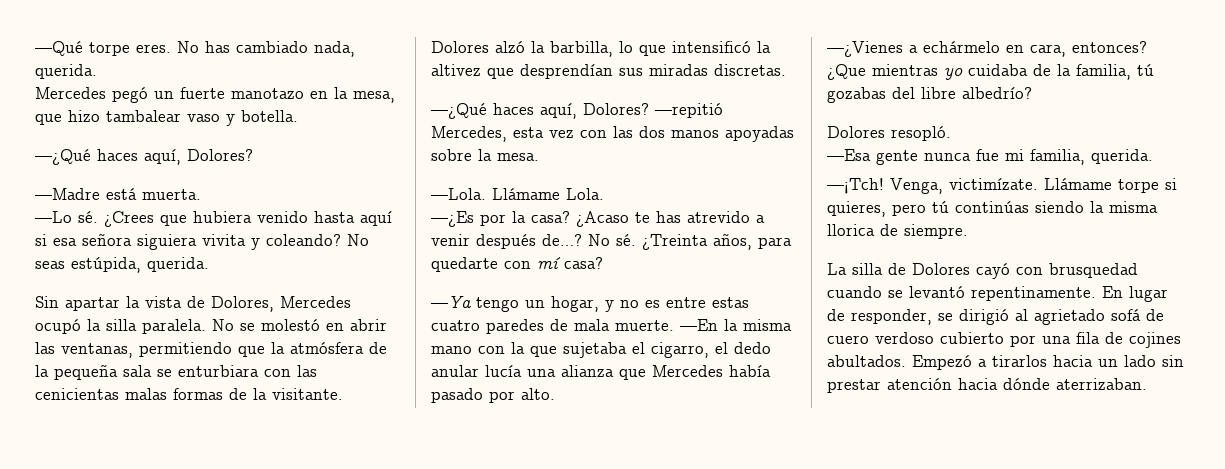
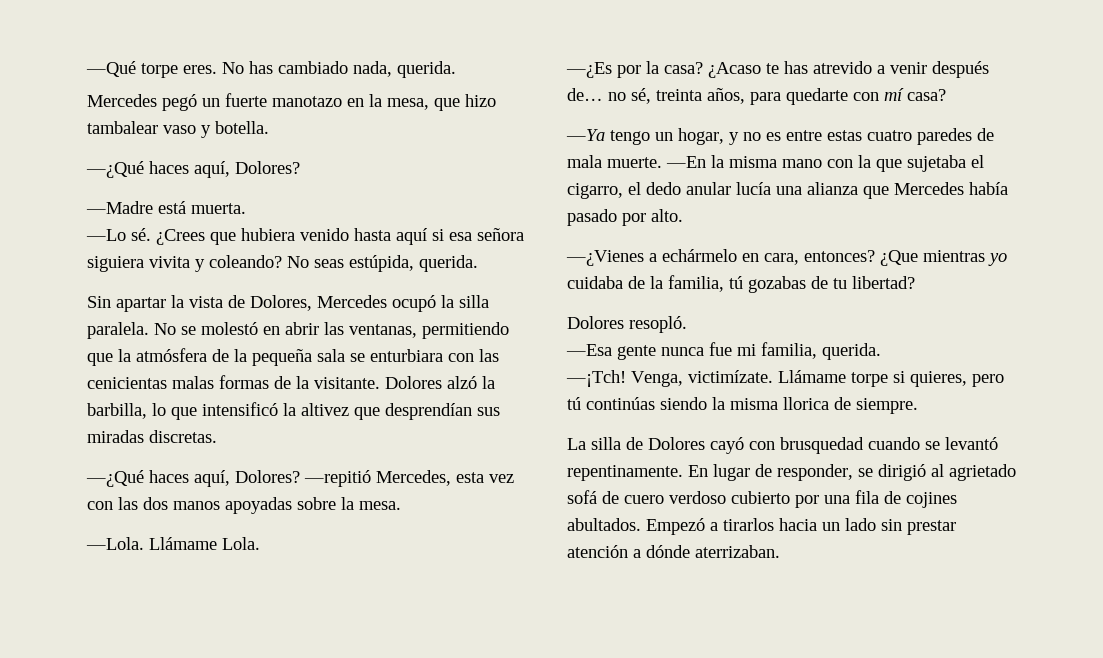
- ¿Acaso te has atrevido a venir después de…? No sé. ¿Treinta años, para quedarte con mí casa?
+ ¿Acaso te has atrevido a venir después de… no sé, treinta años, para quedarte con mí casa?
- ¿Que mientras yo cuidaba de la familia, tú gozabas del libre albedrío?
+ ¿Que mientras yo cuidaba de la familia, tú gozabas de tu libertad?
- Empezó a tirarlos hacia un lado sin prestar atención hacia dónde aterrizaban.
+ Empezó a tirarlos hacia un lado sin prestar atención a dónde aterrizaban.

